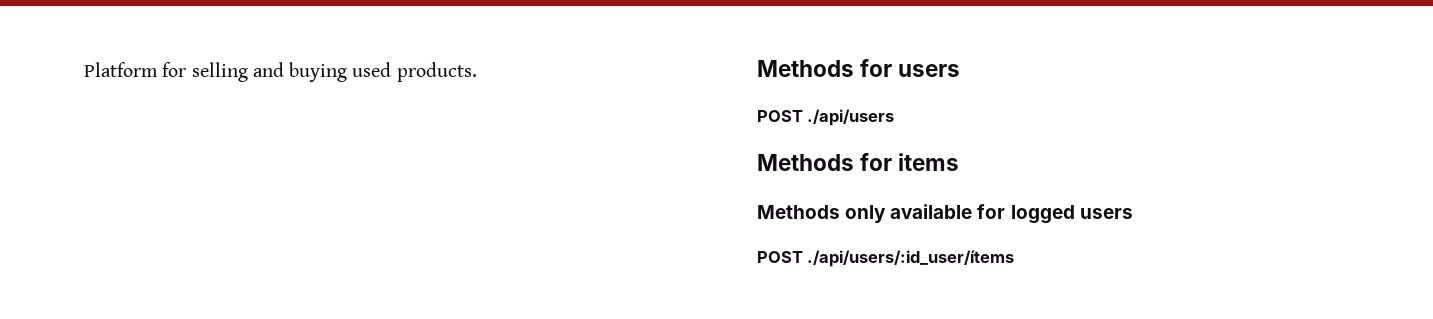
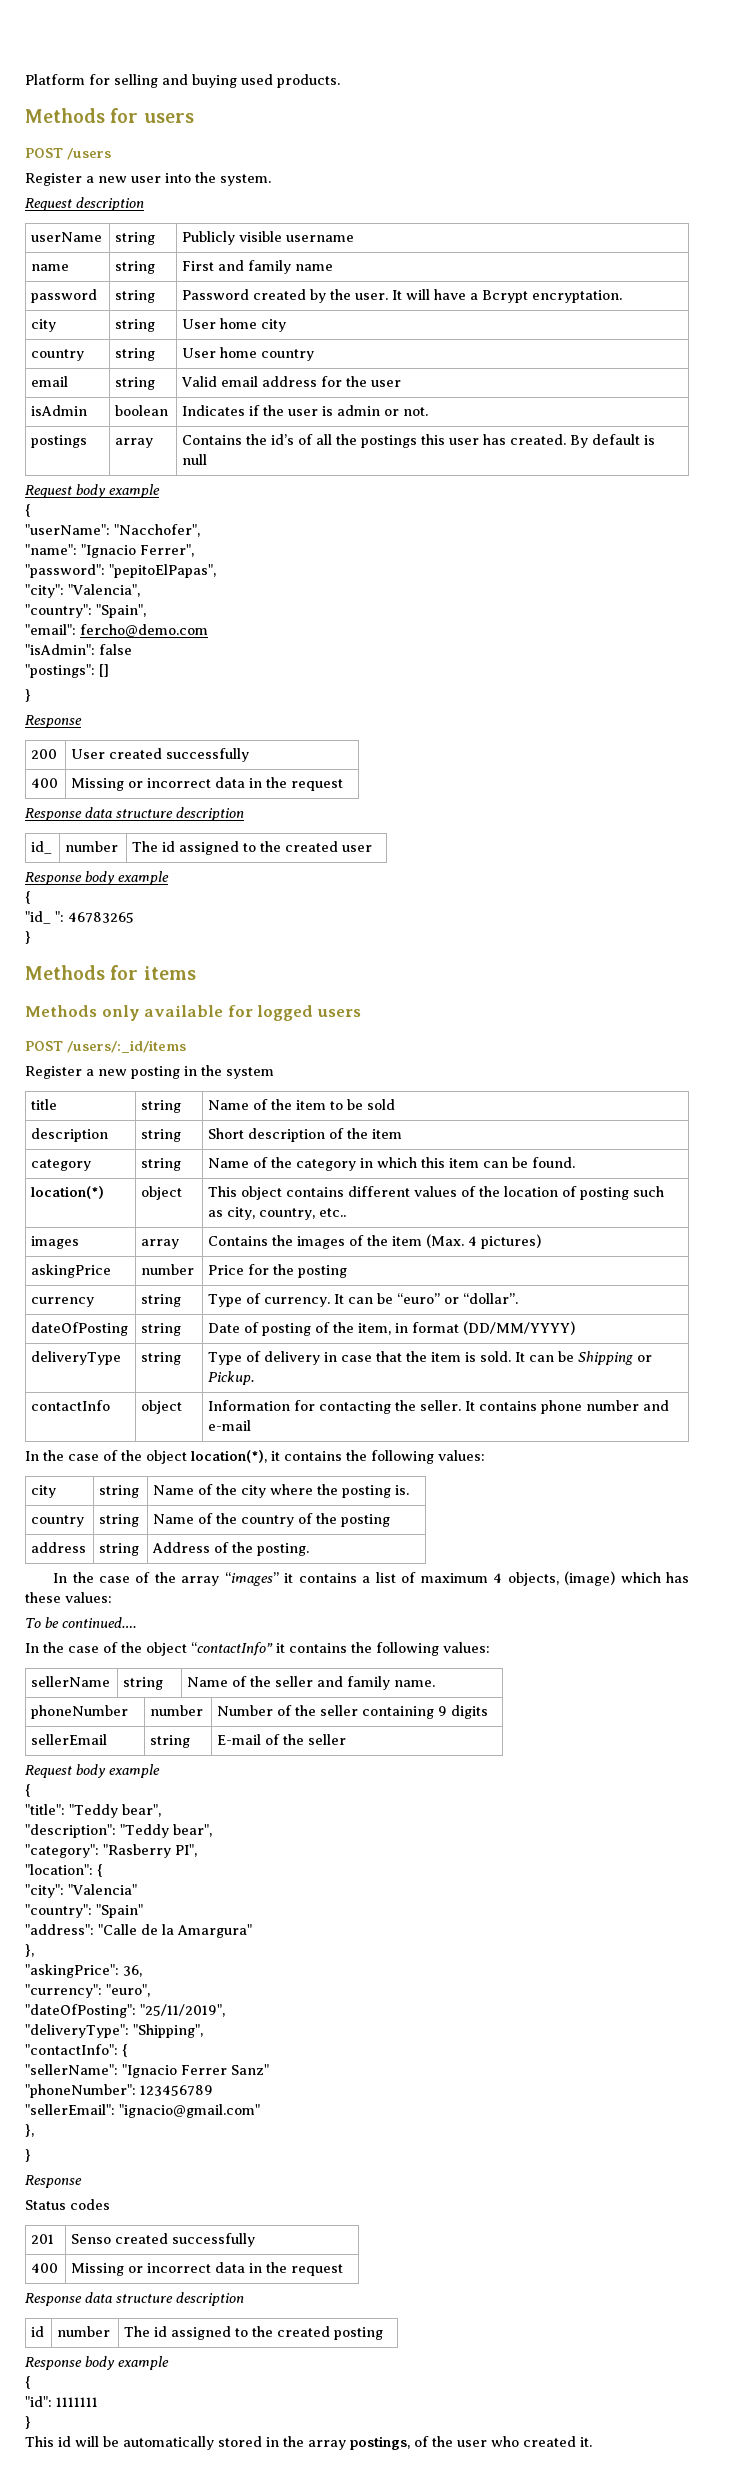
- POST ./api/users
+ POST /users
+ Register a new user into the system.
+ Request description
+ userName | string | Publicly visible username
+ name | string | First and family name
+ password | string | Password created by the user. It will have a Bcrypt encryptation.
+ city | string | User home city
+ country | string | User home country
+ email | string | Valid email address for the user
+ isAdmin | boolean | Indicates if the user is admin or not.
+ postings | array | Contains the id’s of all the postings this user has created. By default is null
+ Request body example
+ {
+ "userName": "Nacchofer",
+ "name": "Ignacio Ferrer",
+ "password": "pepitoElPapas",
+ "city": "Valencia",
+ "country": "Spain",
+ "email": fercho@demo.com
+ "isAdmin": false
+ "postings": []
+ }
+ Response
+ 200 | User created successfully
+ 400 | Missing or incorrect data in the request
+ Response data structure description
+ id_ | number | The id assigned to the created user
+ Response body example
+ {
+ "id_ ": 46783265
+ }
- POST ./api/users/:id_user/ítems
+ POST /users/:_id/items
+ Register a new posting in the system
+ title | string | Name of the item to be sold
+ description | string | Short description of the item
+ category | string | Name of the category in which this item can be found.
+ location(*) | object | This object contains different values of the location of posting such as city, country, etc..
+ images | array | Contains the images of the item (Max. 4 pictures)
+ askingPrice | number | Price for the posting
+ currency | string | Type of currency. It can be “euro” or “dollar”.
+ dateOfPosting | string | Date of posting of the item, in format (DD/MM/YYYY)
+ deliveryType | string | Type of delivery in case that the item is sold. It can be Shipping or Pickup.
+ contactInfo | object | Information for contacting the seller. It contains phone number and e-mail
+ In the case of the object location(*), it contains the following values:
+ city | string | Name of the city where the posting is.
+ country | string | Name of the country of the posting
+ address | string | Address of the posting.
+ In the case of the array “images” it contains a list of maximum 4 objects, (image) which has these values:
+ To be continued….
+ In the case of the object “contactInfo” it contains the following values:
+ sellerName | string | Name of the seller and family name.
+ phoneNumber | number | Number of the seller containing 9 digits
+ sellerEmail | string | E-mail of the seller
+ Request body example
+ {
+ "title": "Teddy bear",
+ "description": "Teddy bear",
+ "category": "Rasberry PI",
+ "location": {
+ "city": "Valencia"
+ "country": "Spain"
+ "address": "Calle de la Amargura"
+ },
+ "askingPrice": 36,
+ "currency": "euro",
+ "dateOfPosting": "25/11/2019",
+ "deliveryType": "Shipping",
+ "contactInfo": {
+ "sellerName": "Ignacio Ferrer Sanz"
+ "phoneNumber": 123456789
+ "sellerEmail": "ignacio@gmail.com"
+ },
+ }
+ Response
+ Status codes
+ 201 | Senso created successfully
+ 400 | Missing or incorrect data in the request
+ Response data structure description
+ id | number | The id assigned to the created posting
+ Response body example
+ {
+ "id": 1111111
+ }
+ This id will be automatically stored in the array postings, of the user who created it.

